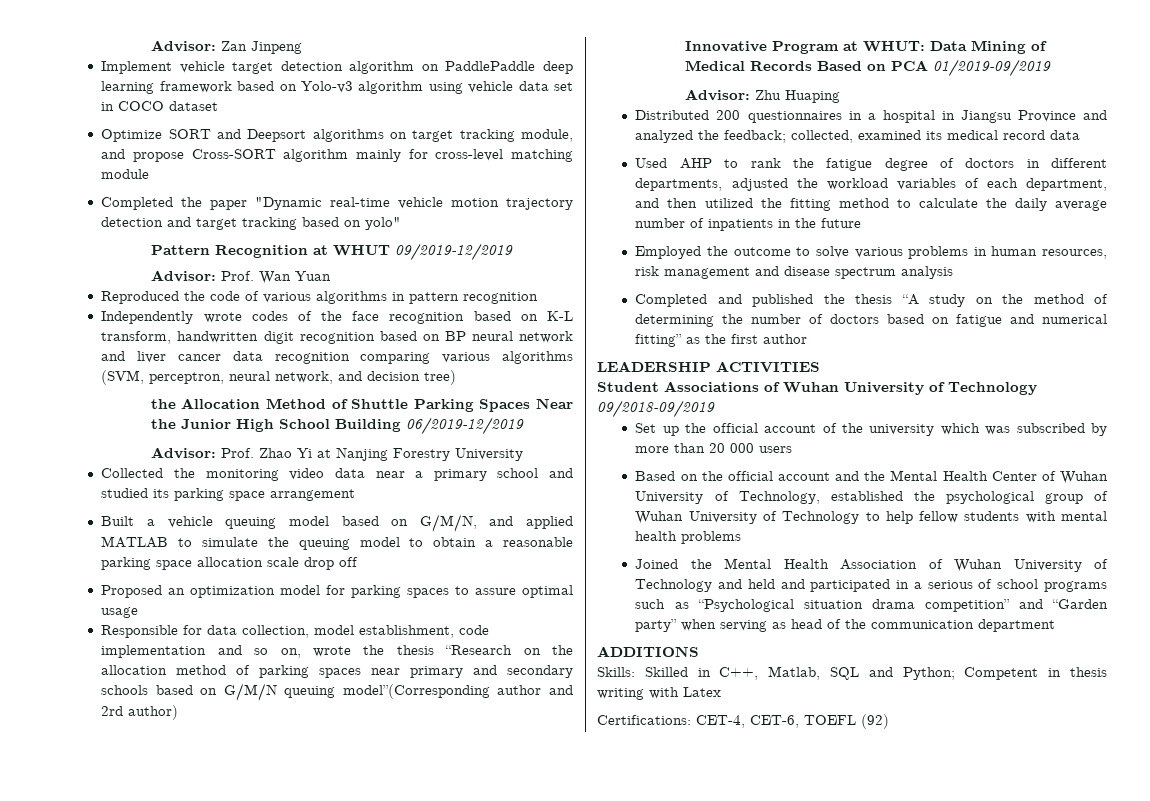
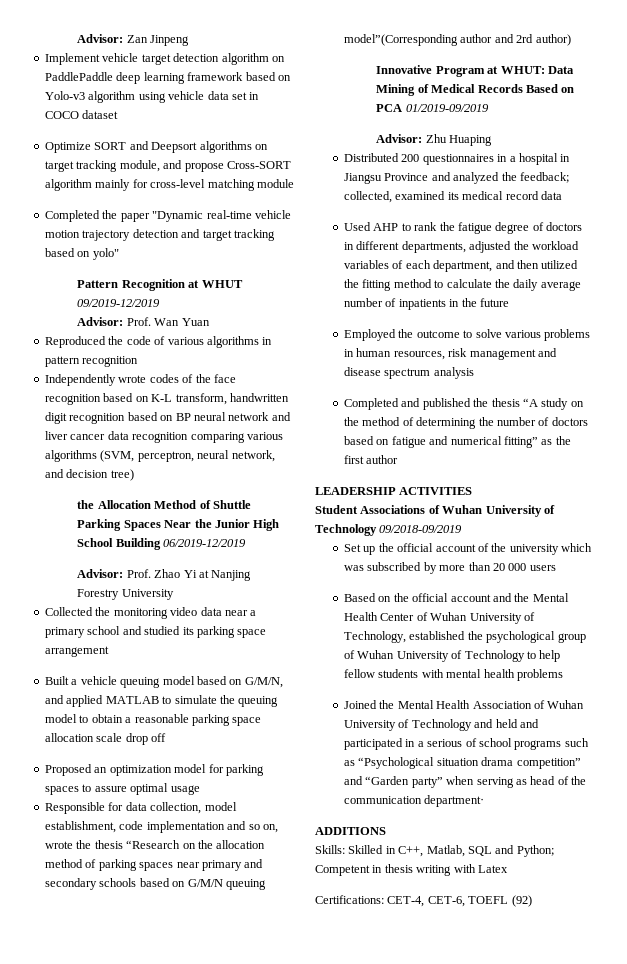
- Joined the Mental Health Association of Wuhan University of Technology and held and participated in a serious of school programs such as “Psychological situation drama competition” and “Garden party” when serving as head of the communication department
+ Joined the Mental Health Association of Wuhan University of Technology and held and participated in a serious of school programs such as “Psychological situation drama competition” and “Garden party” when serving as head of the communication department·

